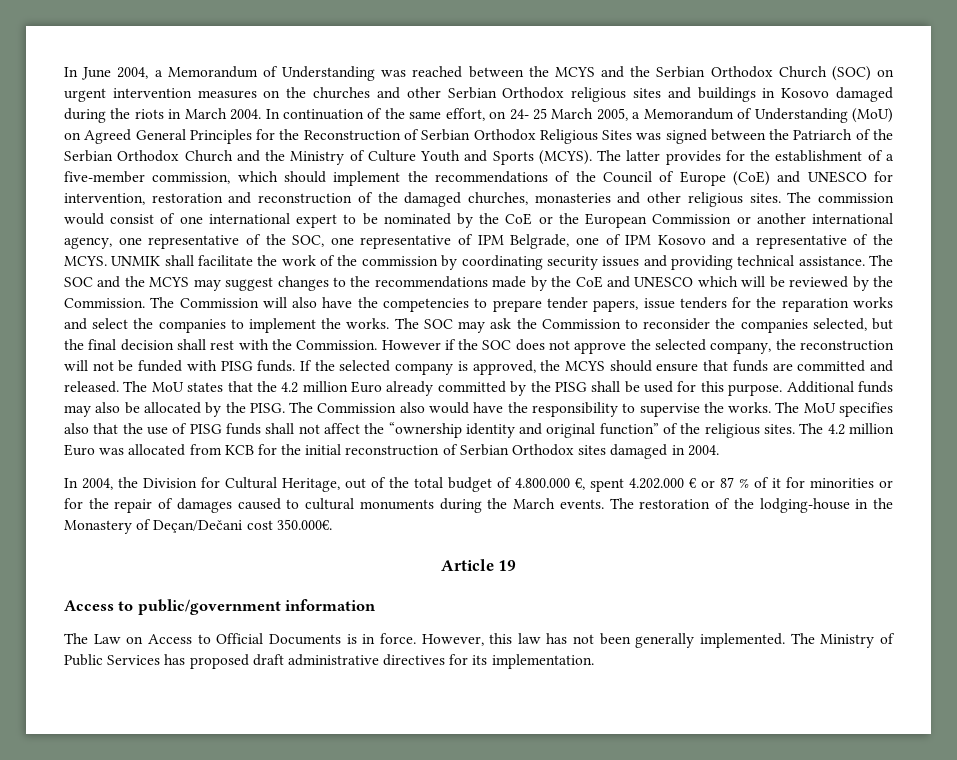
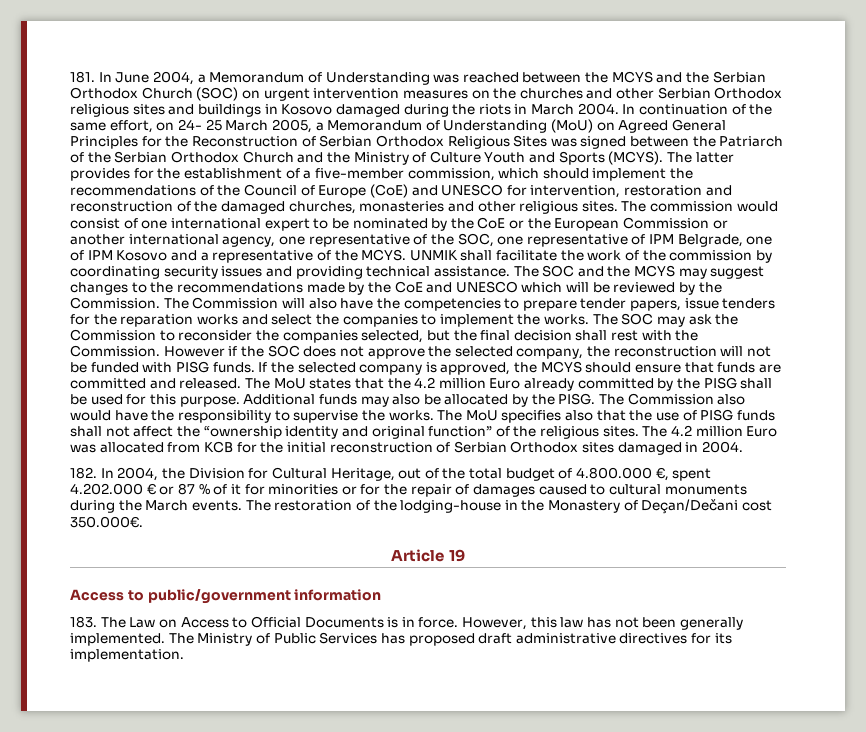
- In June 2004, a Memorandum of Understanding was reached between the MCYS and the Serbian Orthodox Church (SOC) on urgent intervention measures on the churches and other Serbian Orthodox religious sites and buildings in Kosovo damaged during the riots in March 2004.
+ 181. In June 2004, a Memorandum of Understanding was reached between the MCYS and the Serbian Orthodox Church (SOC) on urgent intervention measures on the churches and other Serbian Orthodox religious sites and buildings in Kosovo damaged during the riots in March 2004.
- In 2004, the Division for Cultural Heritage, out of the total budget of 4.800.000 €, spent 4.202.000 € or 87 % of it for minorities or for the repair of damages caused to cultural monuments during the March events.
+ 182. In 2004, the Division for Cultural Heritage, out of the total budget of 4.800.000 €, spent 4.202.000 € or 87 % of it for minorities or for the repair of damages caused to cultural monuments during the March events.
- The Law on Access to Official Documents is in force.
+ 183. The Law on Access to Official Documents is in force.

